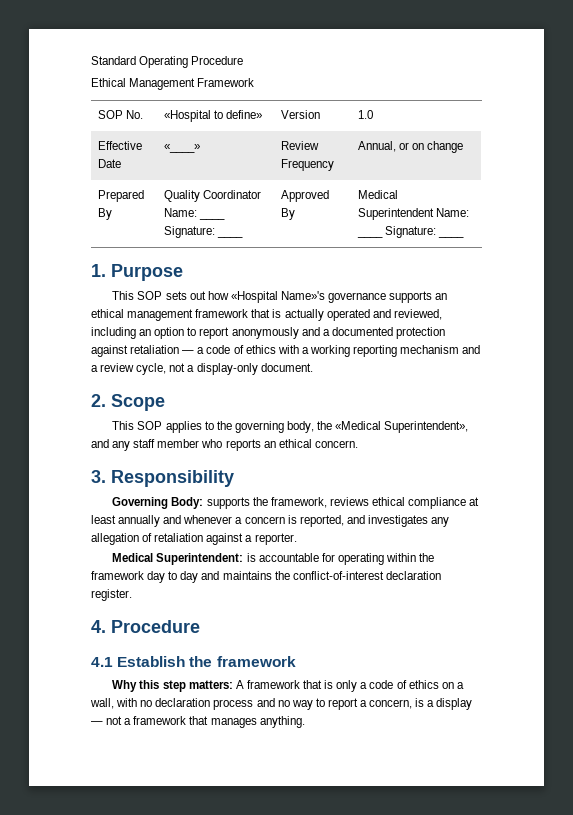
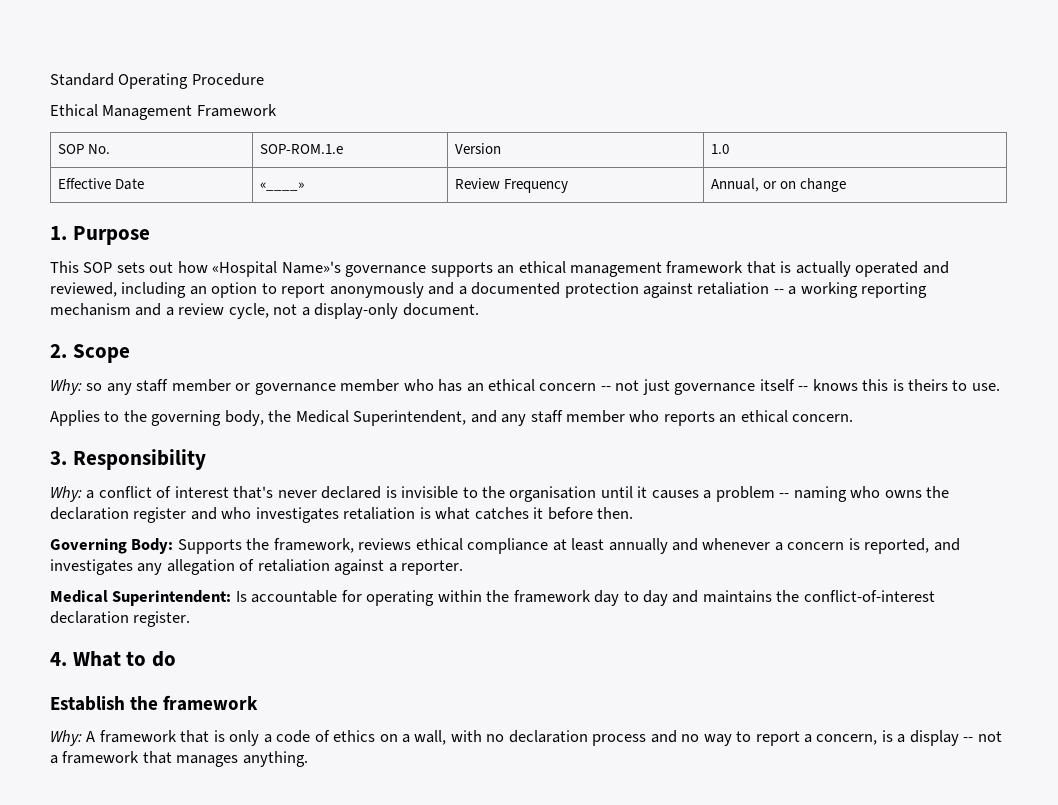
- SOP No. | «Hospital to define» | Version | 1.0
+ SOP No. | SOP-ROM.1.e | Version | 1.0
- Prepared By | Quality Coordinator Name: ____ Signature: ____ | Approved By | Medical Superintendent Name: ____ Signature: ____
- This SOP sets out how «Hospital Name»'s governance supports an ethical management framework that is actually operated and reviewed, including an option to report anonymously and a documented protection against retaliation — a code of ethics with a working reporting mechanism and a review cycle, not a display-only document.
+ This SOP sets out how «Hospital Name»'s governance supports an ethical management framework that is actually operated and reviewed, including an option to report anonymously and a documented protection against retaliation -- a working reporting mechanism and a review cycle, not a display-only document.
- This SOP applies to the governing body, the «Medical Superintendent», and any staff member who reports an ethical concern.
+ Why: so any staff member or governance member who has an ethical concern -- not just governance itself -- knows this is theirs to use.
+ Applies to the governing body, the Medical Superintendent, and any staff member who reports an ethical concern.
+ Why: a conflict of interest that's never declared is invisible to the organisation until it causes a problem -- naming who owns the declaration register and who investigates retaliation is what catches it before then.
- Governing Body: supports the framework, reviews ethical compliance at least annually and whenever a concern is reported, and investigates any allegation of retaliation against a reporter.
+ Governing Body: Supports the framework, reviews ethical compliance at least annually and whenever a concern is reported, and investigates any allegation of retaliation against a reporter.
- Medical Superintendent: is accountable for operating within the framework day to day and maintains the conflict-of-interest declaration register.
+ Medical Superintendent: Is accountable for operating within the framework day to day and maintains the conflict-of-interest declaration register.
- 4. Procedure
- 4.1 Establish the framework
+ 4. What to do
+ Establish the framework
- Why this step matters: A framework that is only a code of ethics on a wall, with no declaration process and no way to report a concern, is a display — not a framework that manages anything.
+ Why: A framework that is only a code of ethics on a wall, with no declaration process and no way to report a concern, is a display -- not a framework that manages anything.

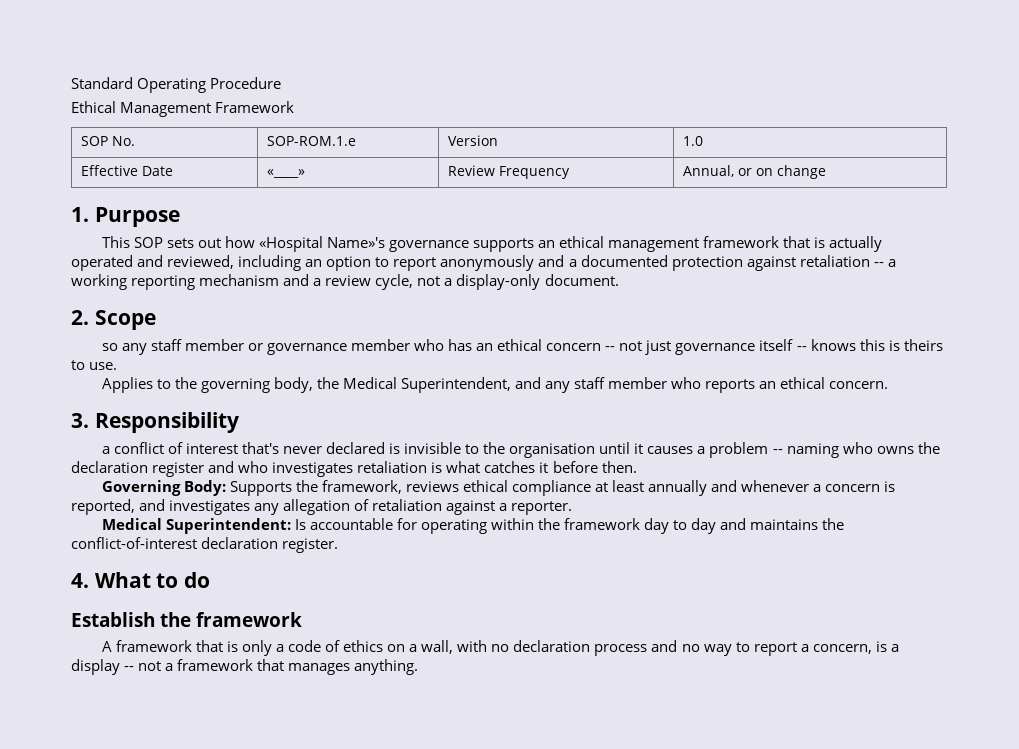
- Why: so any staff member or governance member who has an ethical concern -- not just governance itself -- knows this is theirs to use.
+ so any staff member or governance member who has an ethical concern -- not just governance itself -- knows this is theirs to use.
- Why: a conflict of interest that's never declared is invisible to the organisation until it causes a problem -- naming who owns the declaration register and who investigates retaliation is what catches it before then.
+ a conflict of interest that's never declared is invisible to the organisation until it causes a problem -- naming who owns the declaration register and who investigates retaliation is what catches it before then.
- Why: A framework that is only a code of ethics on a wall, with no declaration process and no way to report a concern, is a display -- not a framework that manages anything.
+ A framework that is only a code of ethics on a wall, with no declaration process and no way to report a concern, is a display -- not a framework that manages anything.

